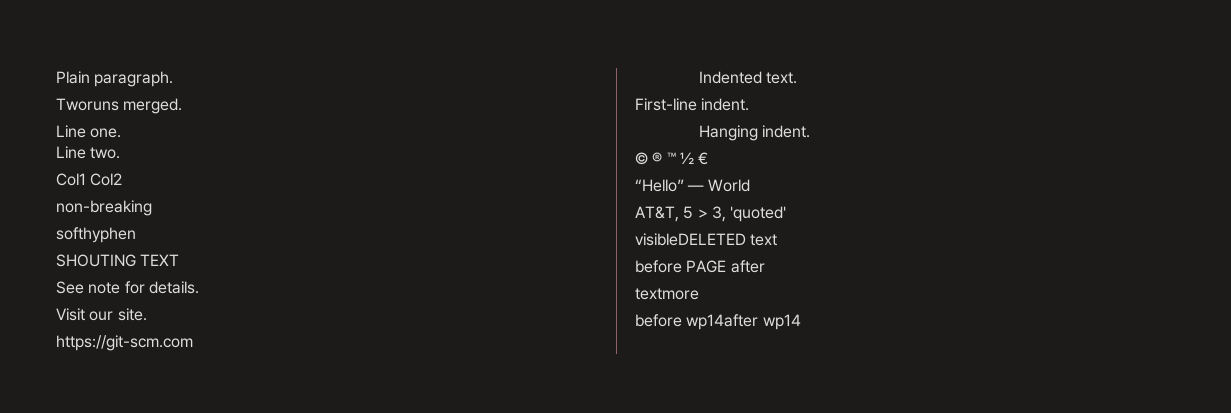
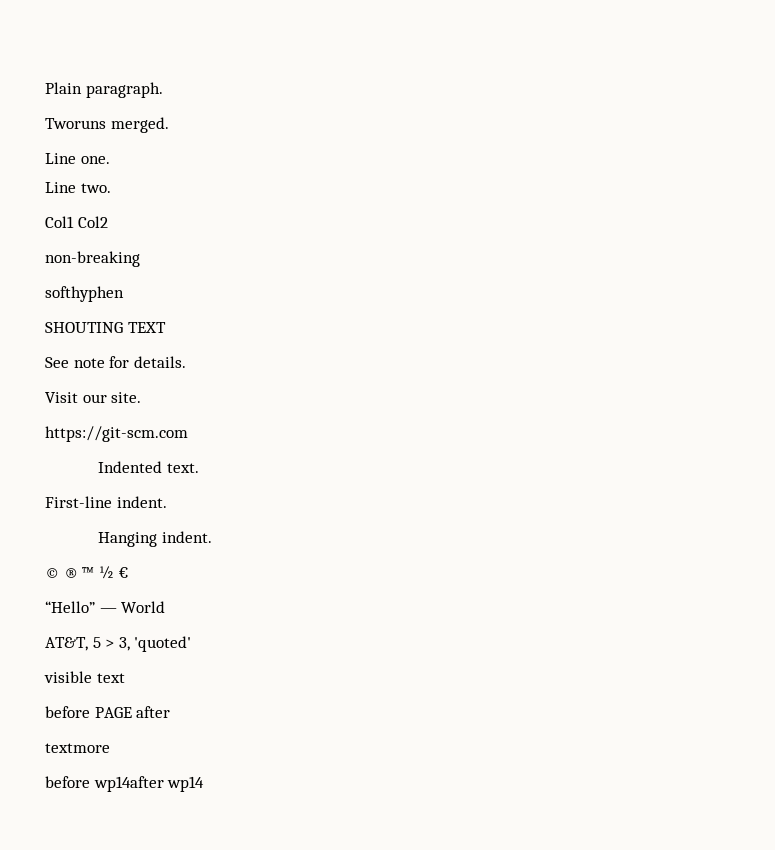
- visibleDELETED text
+ visible text

